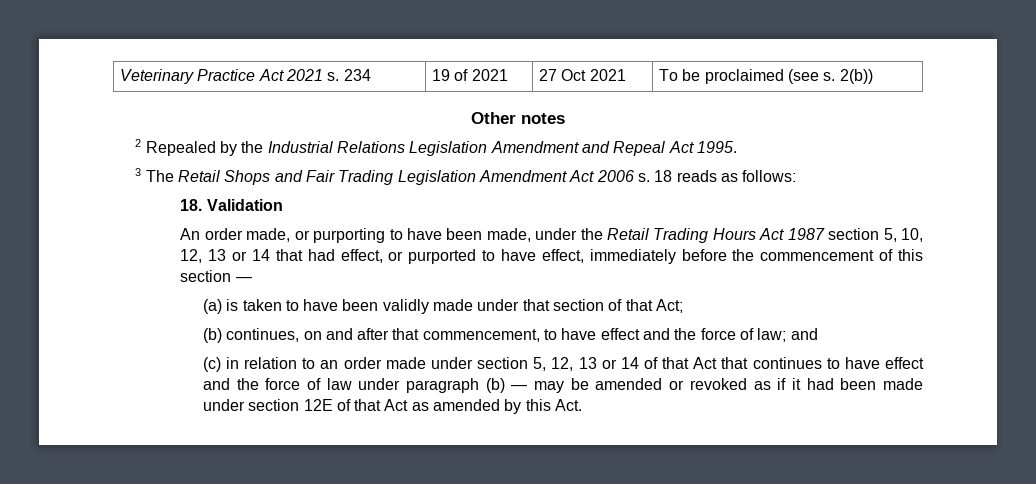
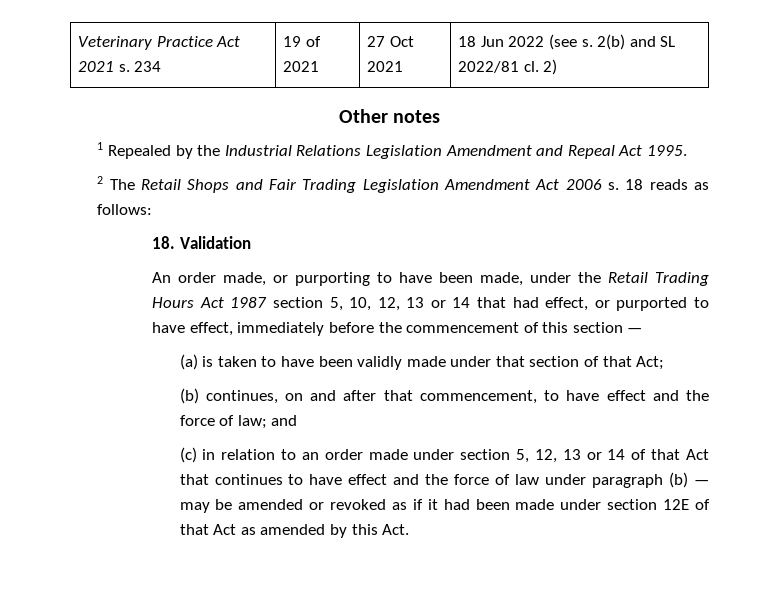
- Veterinary Practice Act 2021 s. 234 | 19 of 2021 | 27 Oct 2021 | To be proclaimed (see s. 2(b))
+ Veterinary Practice Act 2021 s. 234 | 19 of 2021 | 27 Oct 2021 | 18 Jun 2022 (see s. 2(b) and SL 2022/81 cl. 2)
- 2 Repealed by the Industrial Relations Legislation Amendment and Repeal Act 1995.
+ 1 Repealed by the Industrial Relations Legislation Amendment and Repeal Act 1995.
- 3 The Retail Shops and Fair Trading Legislation Amendment Act 2006 s.
+ 2 The Retail Shops and Fair Trading Legislation Amendment Act 2006 s.

